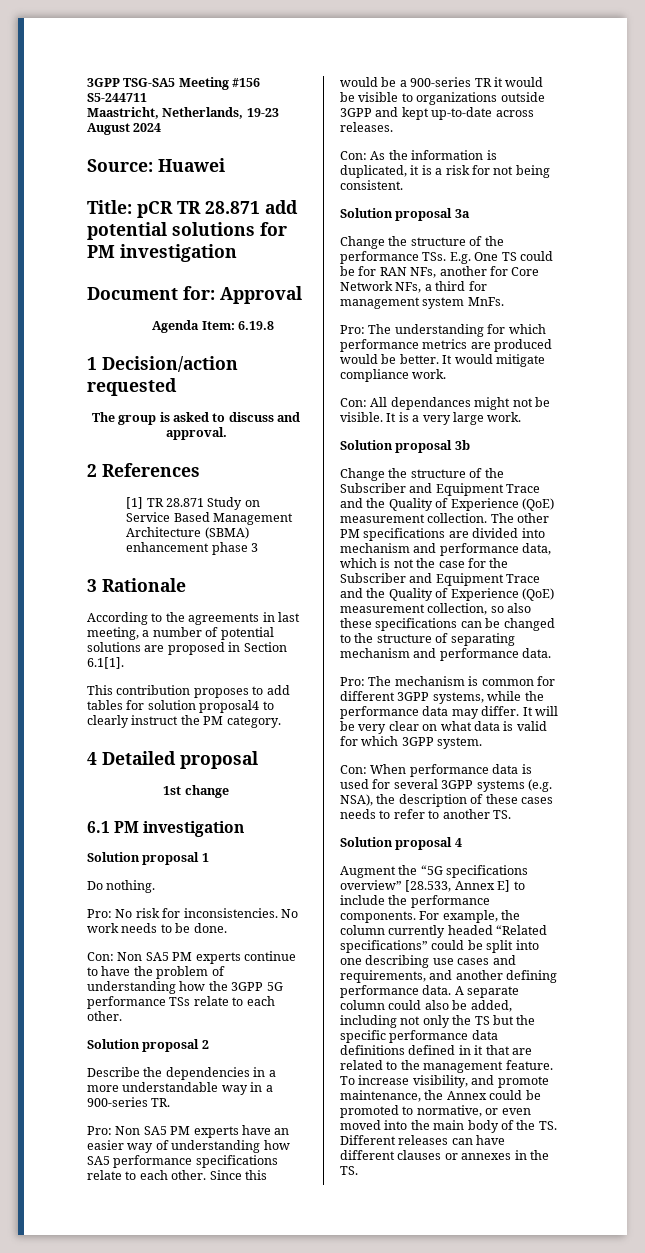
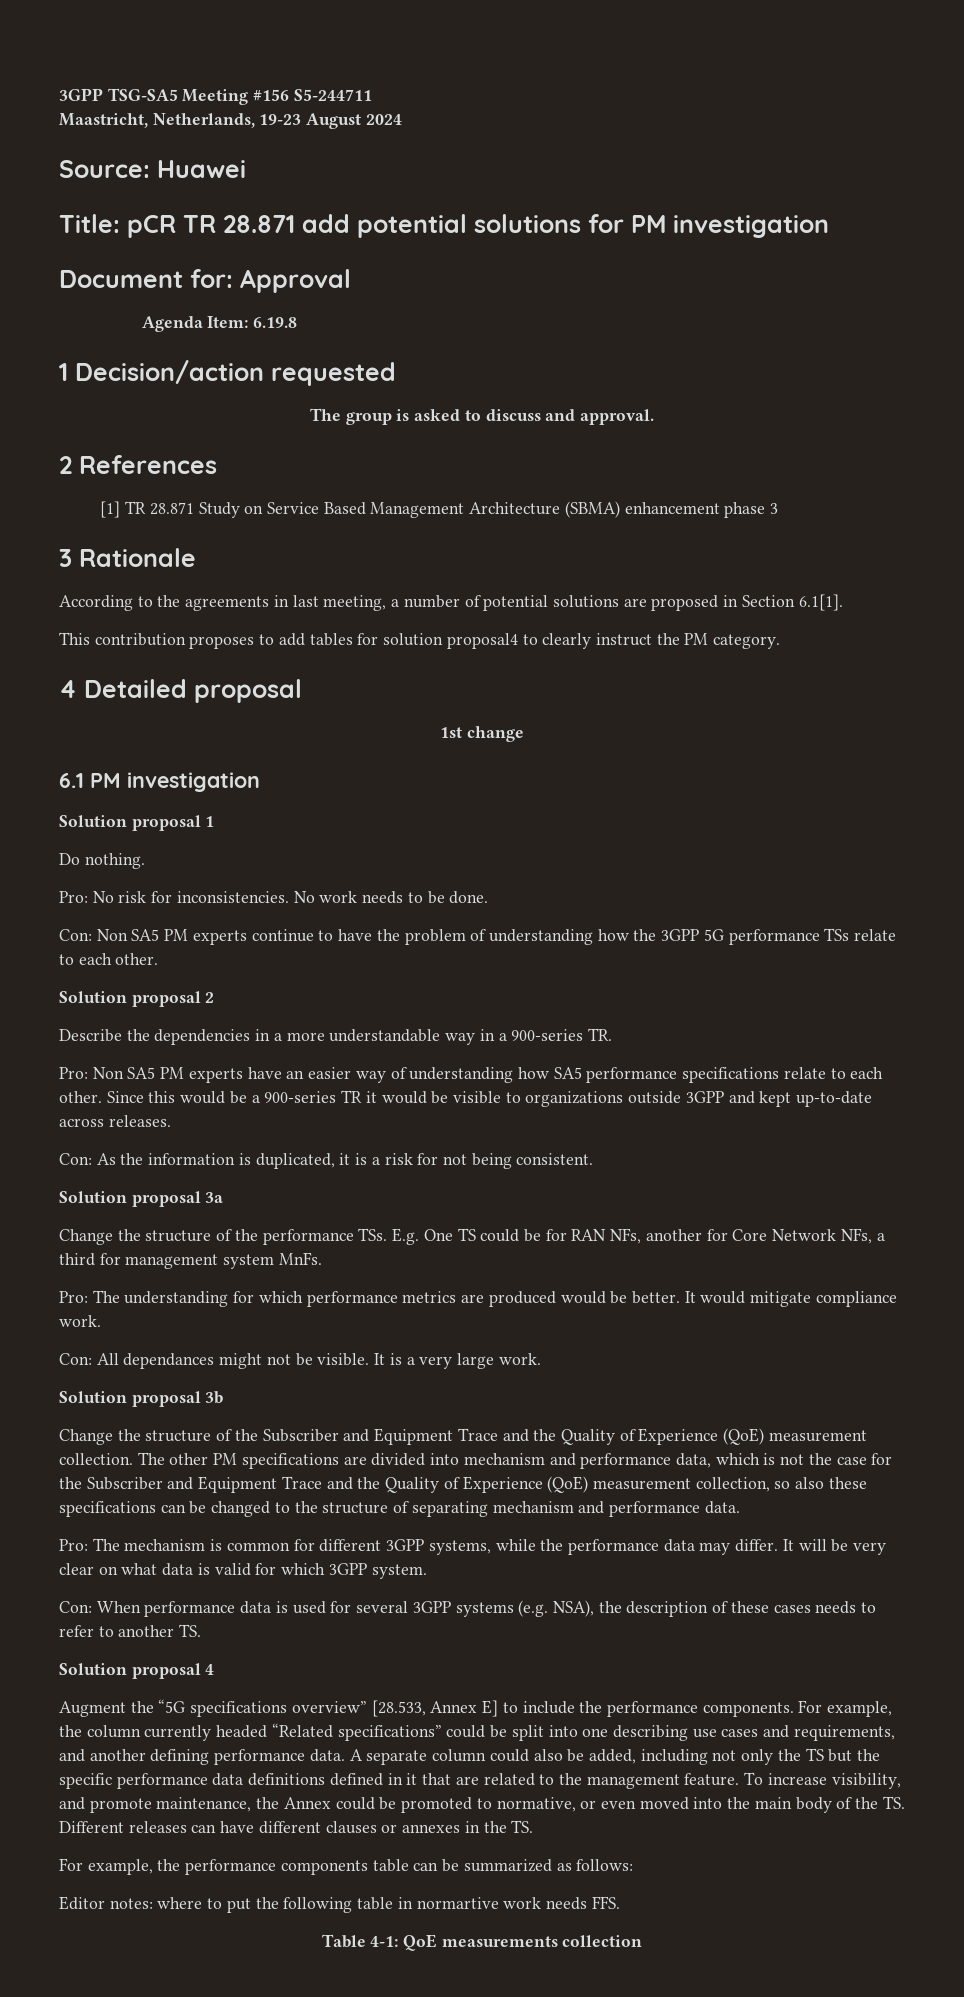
+ For example, the performance components table can be summarized as follows:
+ Editor notes: where to put the following table in normartive work needs FFS.
+ Table 4-1: QoE measurements collection

